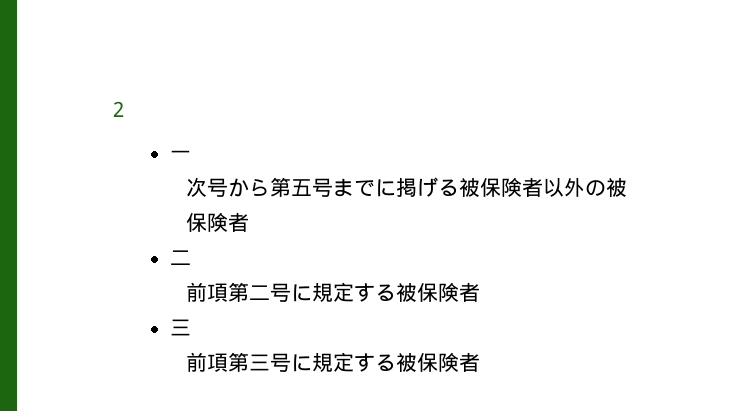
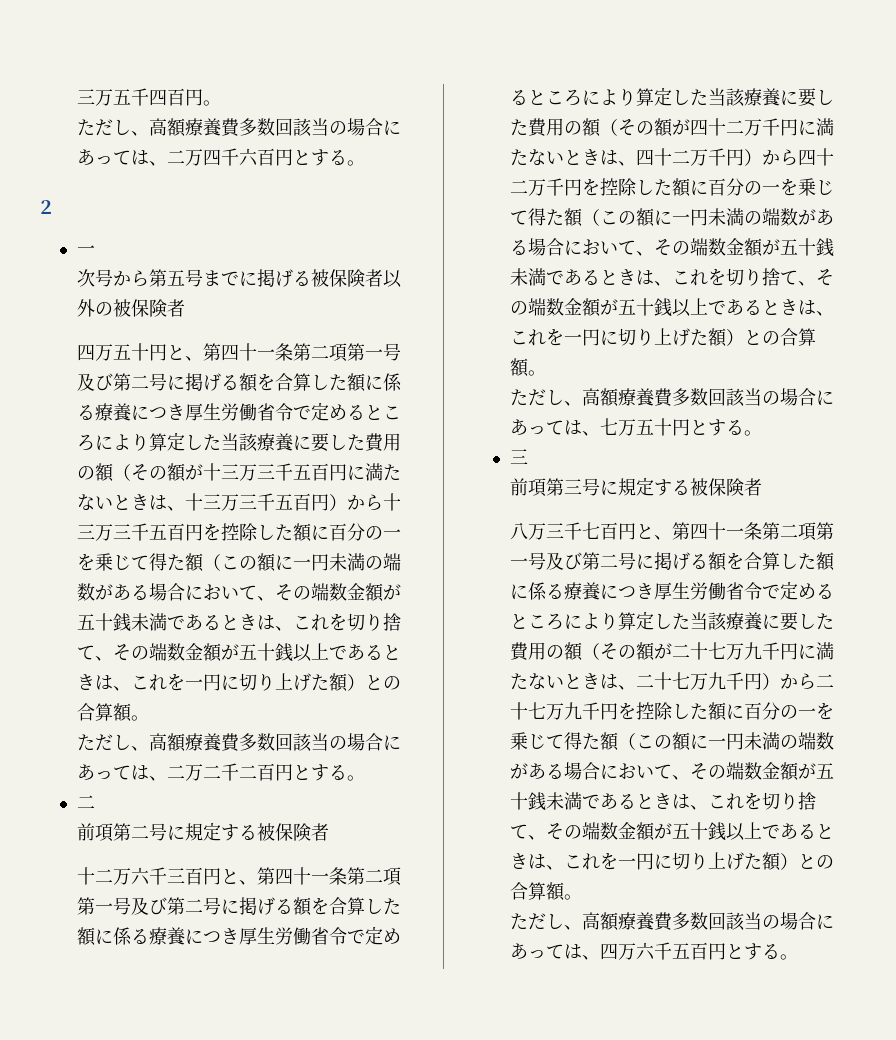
+ 三万五千四百円。
+ ただし、高額療養費多数回該当の場合にあっては、二万四千六百円とする。
+ 四万五十円と、第四十一条第二項第一号及び第二号に掲げる額を合算した額に係る療養につき厚生労働省令で定めるところにより算定した当該療養に要した費用の額（その額が十三万三千五百円に満たないときは、十三万三千五百円）から十三万三千五百円を控除した額に百分の一を乗じて得た額（この額に一円未満の端数がある場合において、その端数金額が五十銭未満であるときは、これを切り捨て、その端数金額が五十銭以上であるときは、これを一円に切り上げた額）との合算額。
+ ただし、高額療養費多数回該当の場合にあっては、二万二千二百円とする。
+ 十二万六千三百円と、第四十一条第二項第一号及び第二号に掲げる額を合算した額に係る療養につき厚生労働省令で定めるところにより算定した当該療養に要した費用の額（その額が四十二万千円に満たないときは、四十二万千円）から四十二万千円を控除した額に百分の一を乗じて得た額（この額に一円未満の端数がある場合において、その端数金額が五十銭未満であるときは、これを切り捨て、その端数金額が五十銭以上であるときは、これを一円に切り上げた額）との合算額。
+ ただし、高額療養費多数回該当の場合にあっては、七万五十円とする。
+ 八万三千七百円と、第四十一条第二項第一号及び第二号に掲げる額を合算した額に係る療養につき厚生労働省令で定めるところにより算定した当該療養に要した費用の額（その額が二十七万九千円に満たないときは、二十七万九千円）から二十七万九千円を控除した額に百分の一を乗じて得た額（この額に一円未満の端数がある場合において、その端数金額が五十銭未満であるときは、これを切り捨て、その端数金額が五十銭以上であるときは、これを一円に切り上げた額）との合算額。
+ ただし、高額療養費多数回該当の場合にあっては、四万六千五百円とする。

